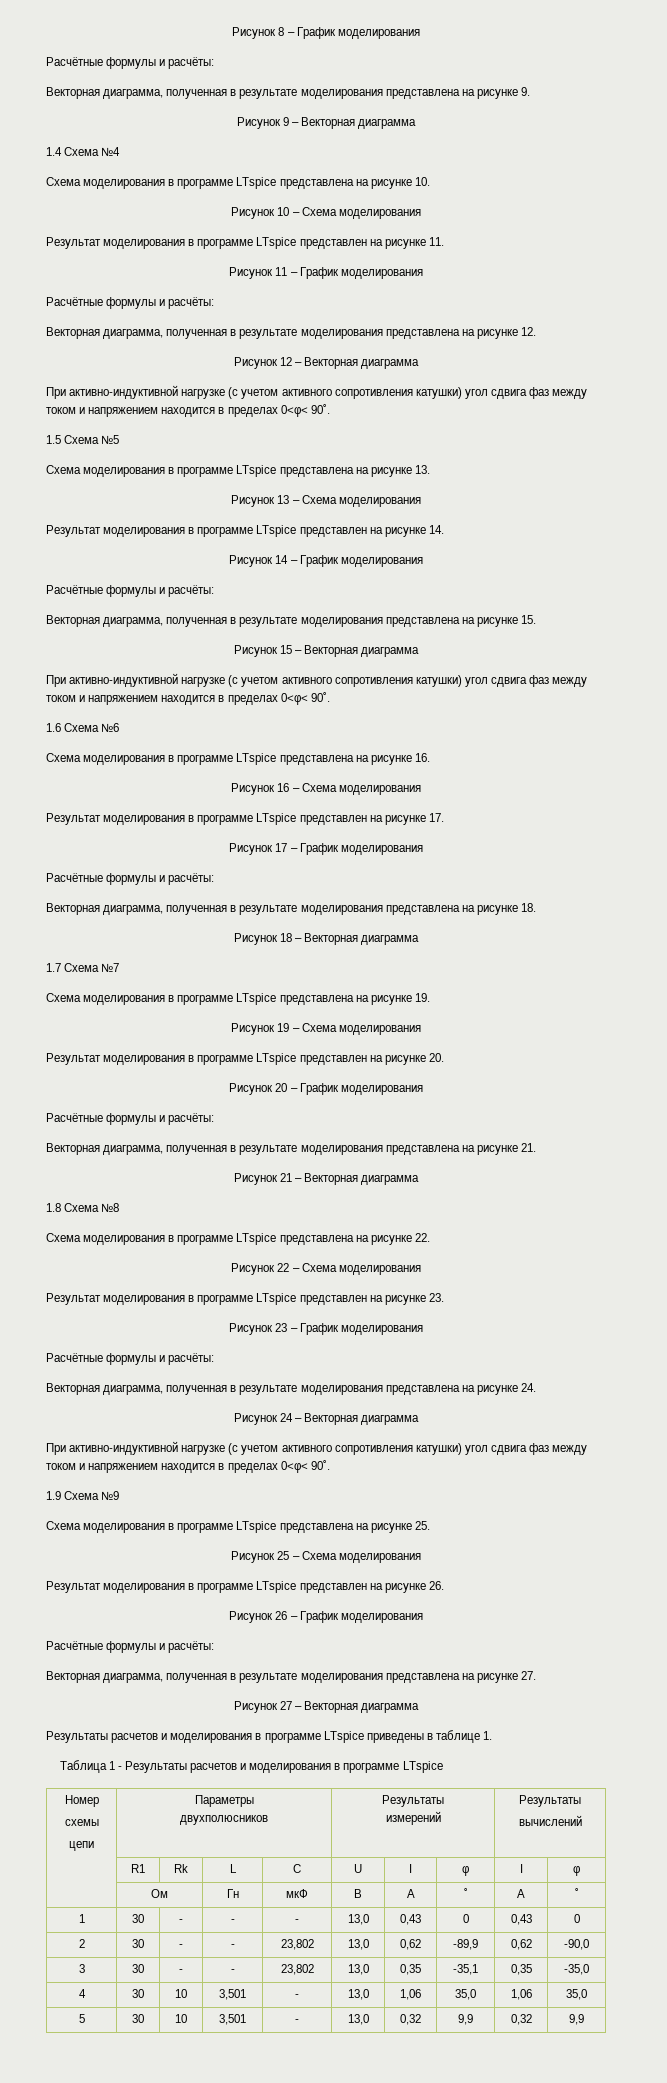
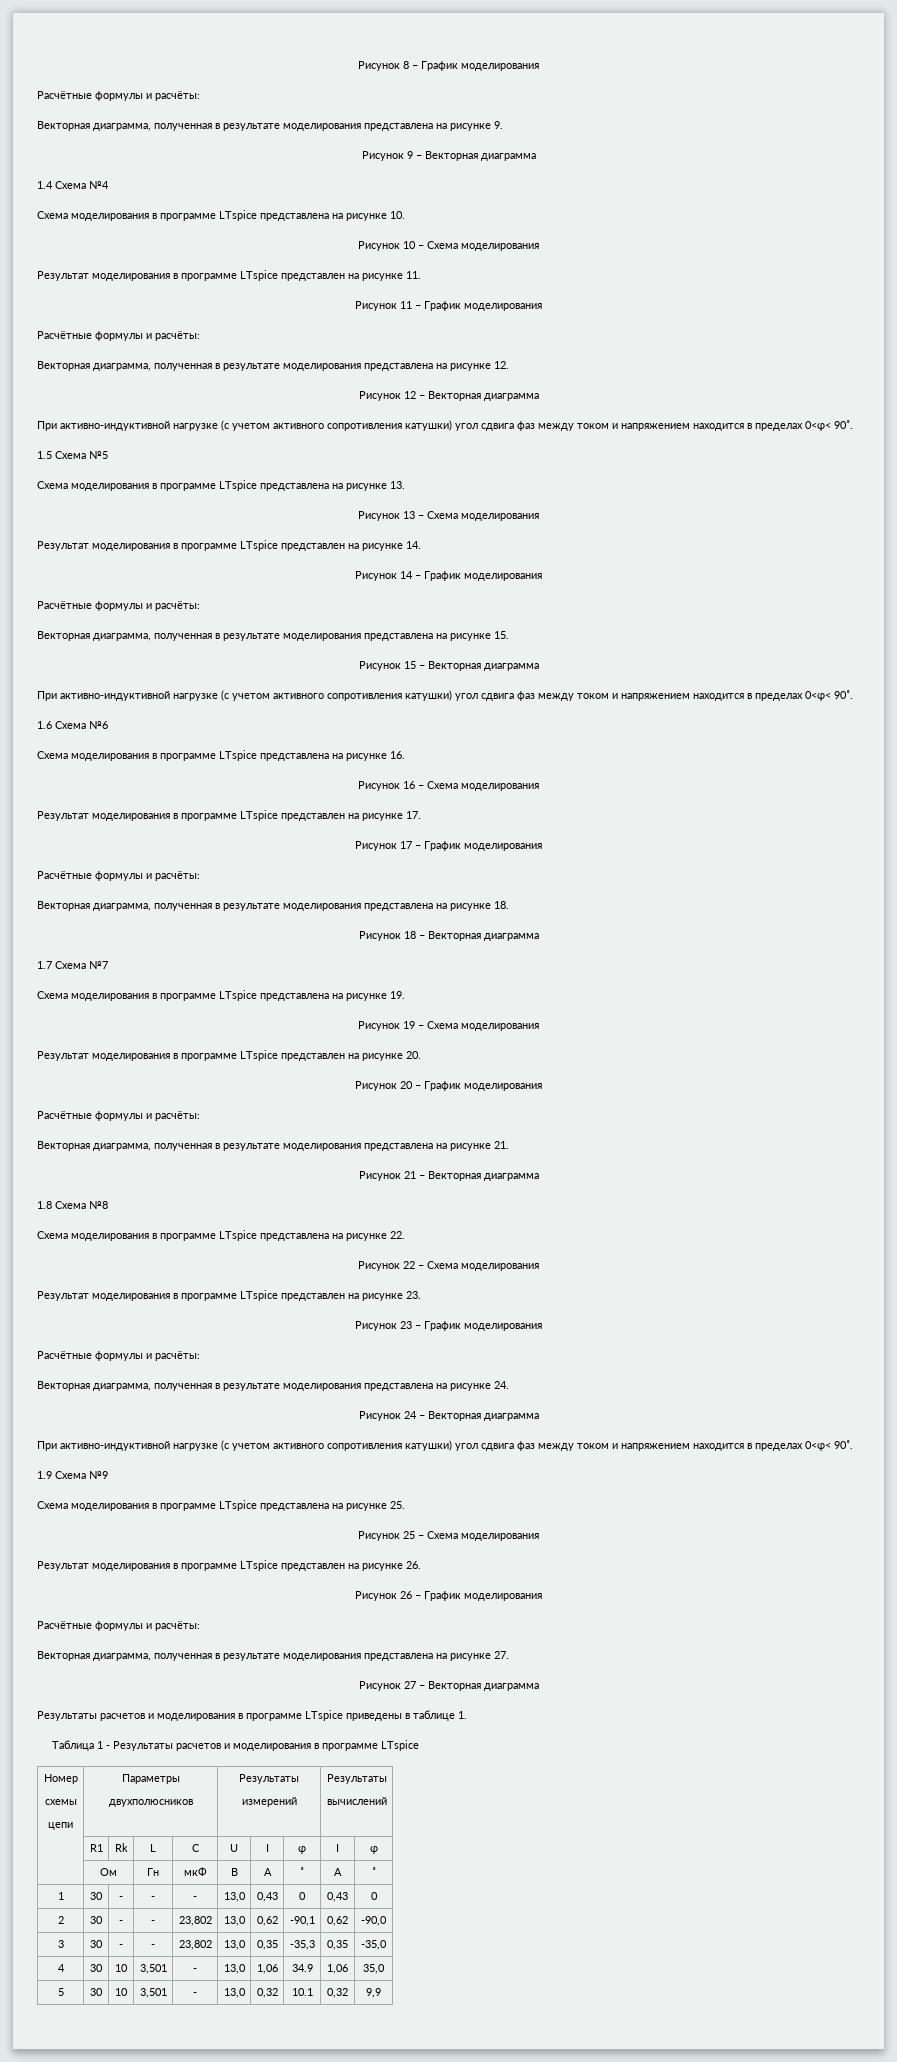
- 2 | 30 | - | - | 23,802 | 13,0 | 0,62 | -89,9 | 0,62 | -90,0
+ 2 | 30 | - | - | 23,802 | 13,0 | 0,62 | -90,1 | 0,62 | -90,0
- 3 | 30 | - | - | 23,802 | 13,0 | 0,35 | -35,1 | 0,35 | -35,0
+ 3 | 30 | - | - | 23,802 | 13,0 | 0,35 | -35,3 | 0,35 | -35,0
- 4 | 30 | 10 | 3,501 | - | 13,0 | 1,06 | 35,0 | 1,06 | 35,0
+ 4 | 30 | 10 | 3,501 | - | 13,0 | 1,06 | 34.9 | 1,06 | 35,0
- 5 | 30 | 10 | 3,501 | - | 13,0 | 0,32 | 9,9 | 0,32 | 9,9
+ 5 | 30 | 10 | 3,501 | - | 13,0 | 0,32 | 10.1 | 0,32 | 9,9

